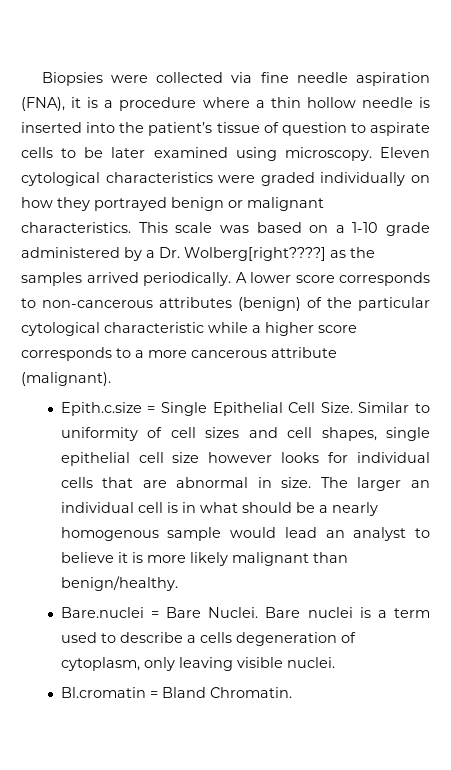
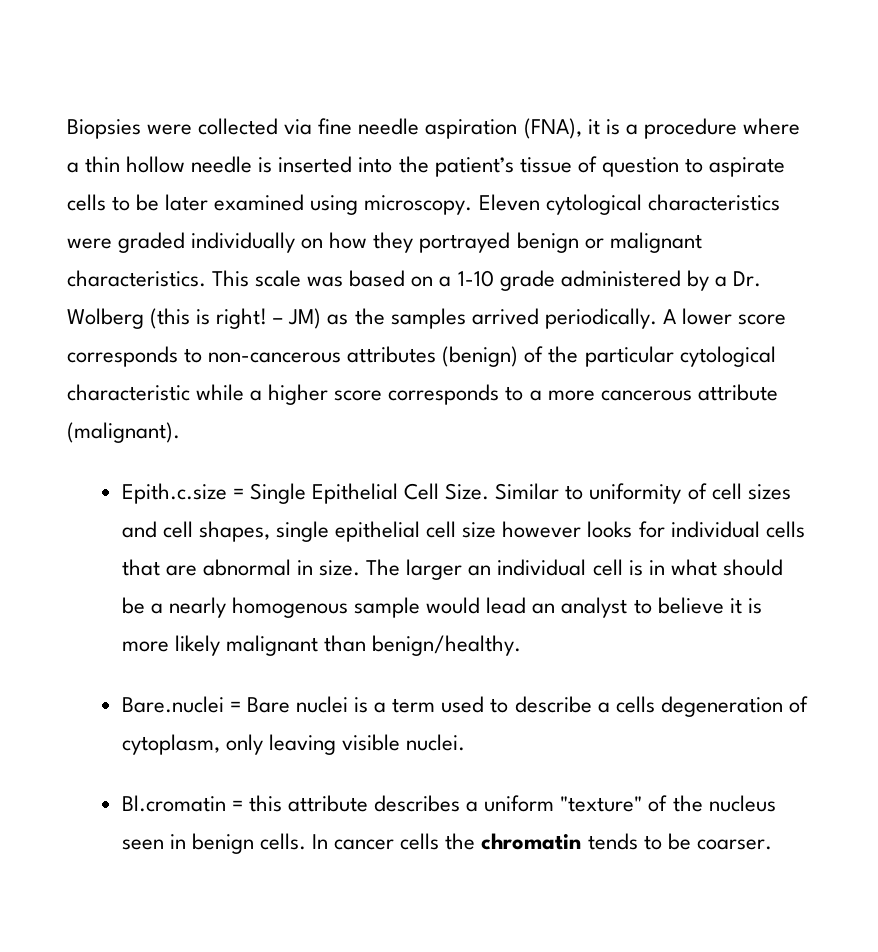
- This scale was based on a 1-10 grade administered by a Dr. Wolberg[right????] as the samples arrived periodically.
+ This scale was based on a 1-10 grade administered by a Dr. Wolberg (this is right! – JM) as the samples arrived periodically.
- Bare.nuclei = Bare Nuclei. Bare nuclei is a term used to describe a cells degeneration of cytoplasm, only leaving visible nuclei.
+ Bare.nuclei = Bare nuclei is a term used to describe a cells degeneration of cytoplasm, only leaving visible nuclei.
- Bl.cromatin = Bland Chromatin.
+ Bl.cromatin = this attribute describes a uniform "texture" of the nucleus seen in benign cells. In cancer cells the chromatin tends to be coarser.

